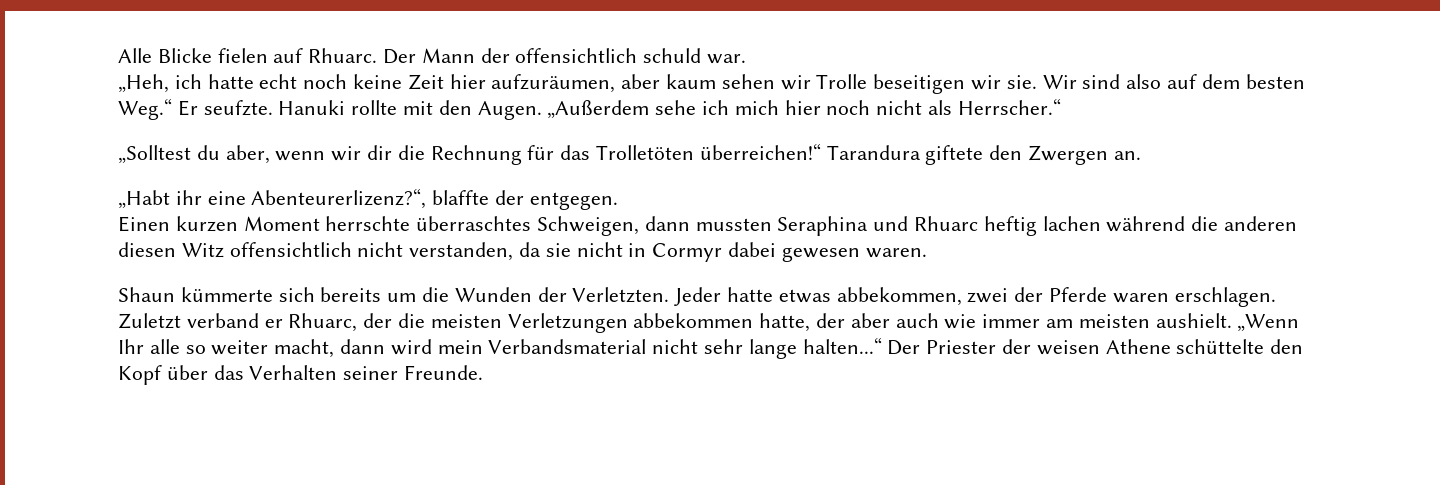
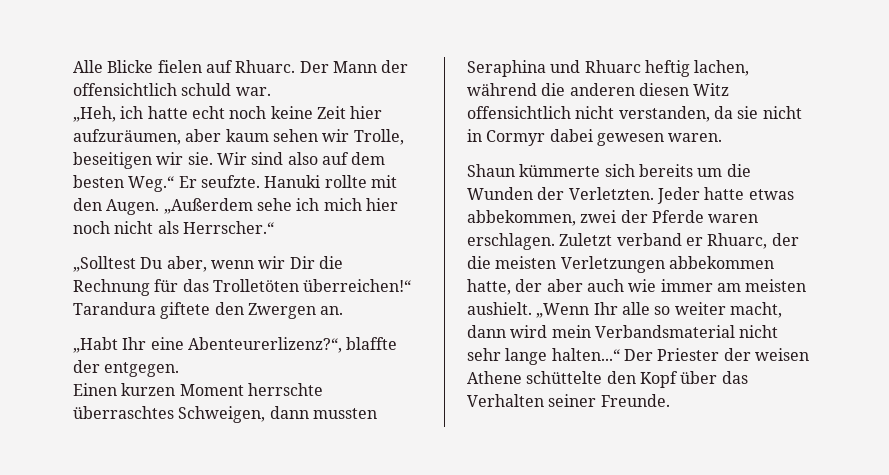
- „Heh, ich hatte echt noch keine Zeit hier aufzuräumen, aber kaum sehen wir Trolle beseitigen wir sie.
+ „Heh, ich hatte echt noch keine Zeit hier aufzuräumen, aber kaum sehen wir Trolle, beseitigen wir sie.
- „Solltest du aber, wenn wir dir die Rechnung für das Trolletöten überreichen!“ Tarandura giftete den Zwergen an.
+ „Solltest Du aber, wenn wir Dir die Rechnung für das Trolletöten überreichen!“ Tarandura giftete den Zwergen an.
- „Habt ihr eine Abenteurerlizenz?“, blaffte der entgegen.
+ „Habt Ihr eine Abenteurerlizenz?“, blaffte der entgegen.
- Einen kurzen Moment herrschte überraschtes Schweigen, dann mussten Seraphina und Rhuarc heftig lachen während die anderen diesen Witz offensichtlich nicht verstanden, da sie nicht in Cormyr dabei gewesen waren.
+ Einen kurzen Moment herrschte überraschtes Schweigen, dann mussten Seraphina und Rhuarc heftig lachen, während die anderen diesen Witz offensichtlich nicht verstanden, da sie nicht in Cormyr dabei gewesen waren.

